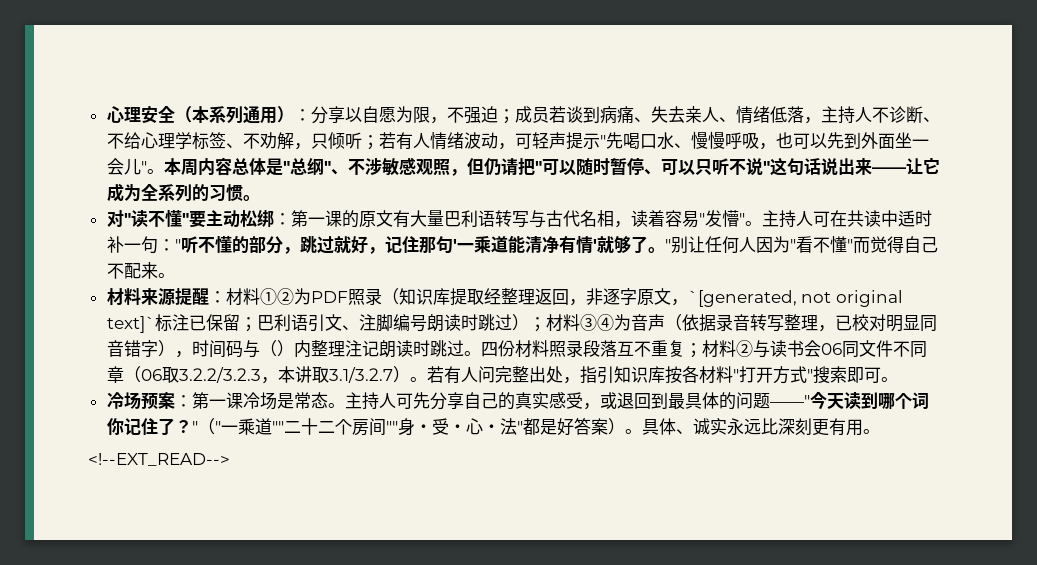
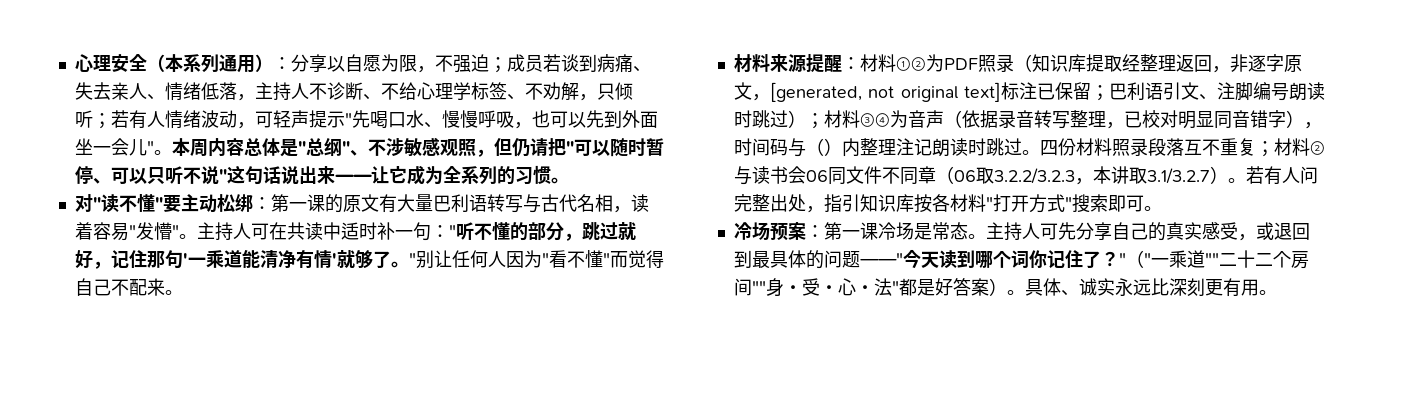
- 材料来源提醒：材料①②为PDF照录（知识库提取经整理返回，非逐字原文，`[generated, not original text]`标注已保留；巴利语引文、注脚编号朗读时跳过）；材料③④为音声（依据录音转写整理，已校对明显同音错字），时间码与（）内整理注记朗读时跳过。
+ 材料来源提醒：材料①②为PDF照录（知识库提取经整理返回，非逐字原文，[generated, not original text]标注已保留；巴利语引文、注脚编号朗读时跳过）；材料③④为音声（依据录音转写整理，已校对明显同音错字），时间码与（）内整理注记朗读时跳过。
- <!--EXT_READ-->

